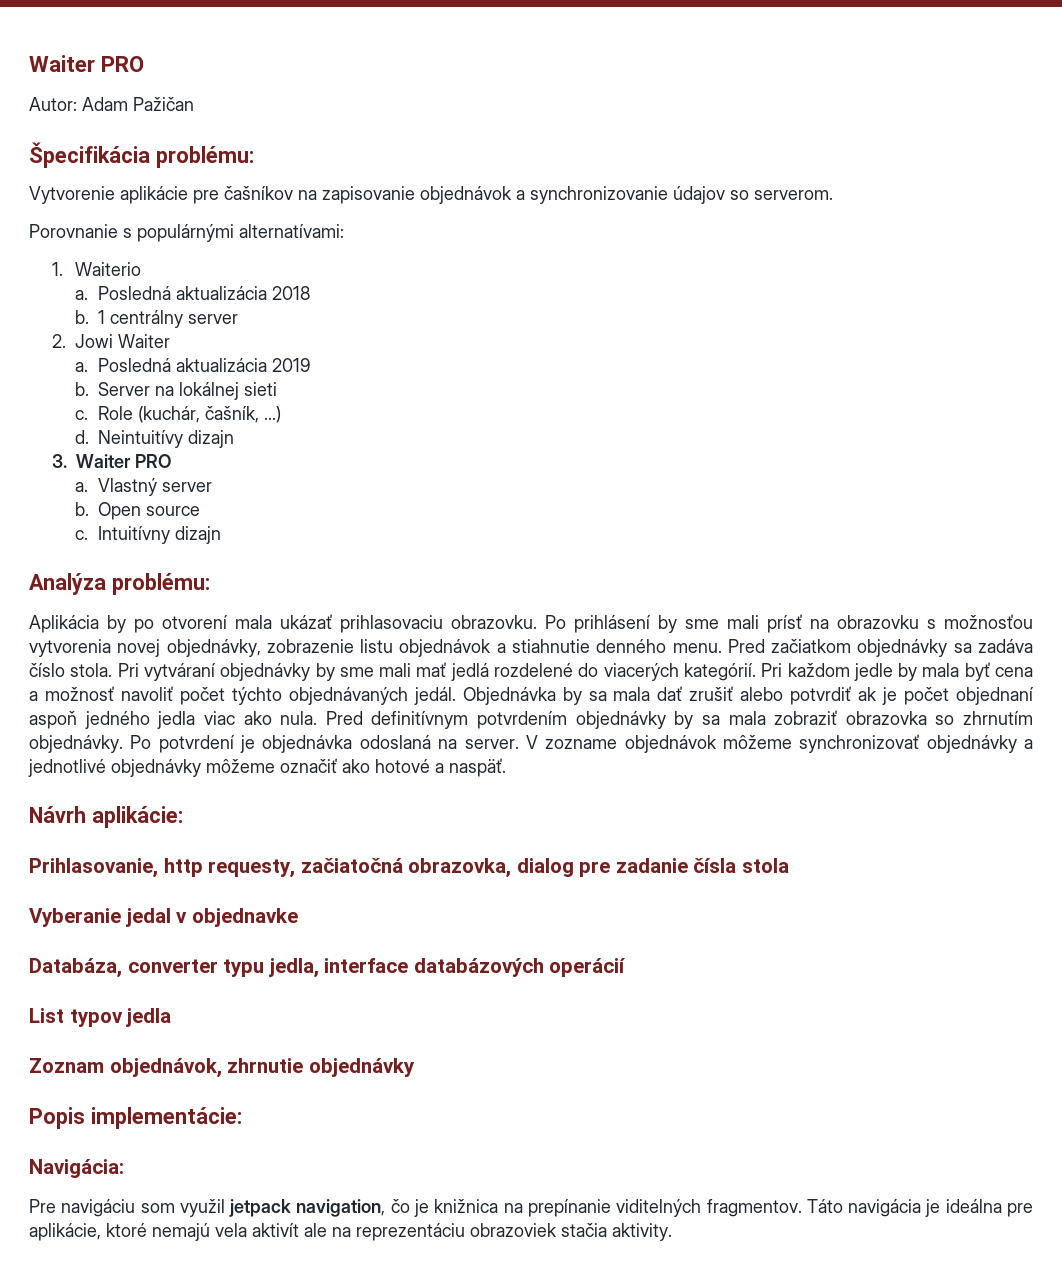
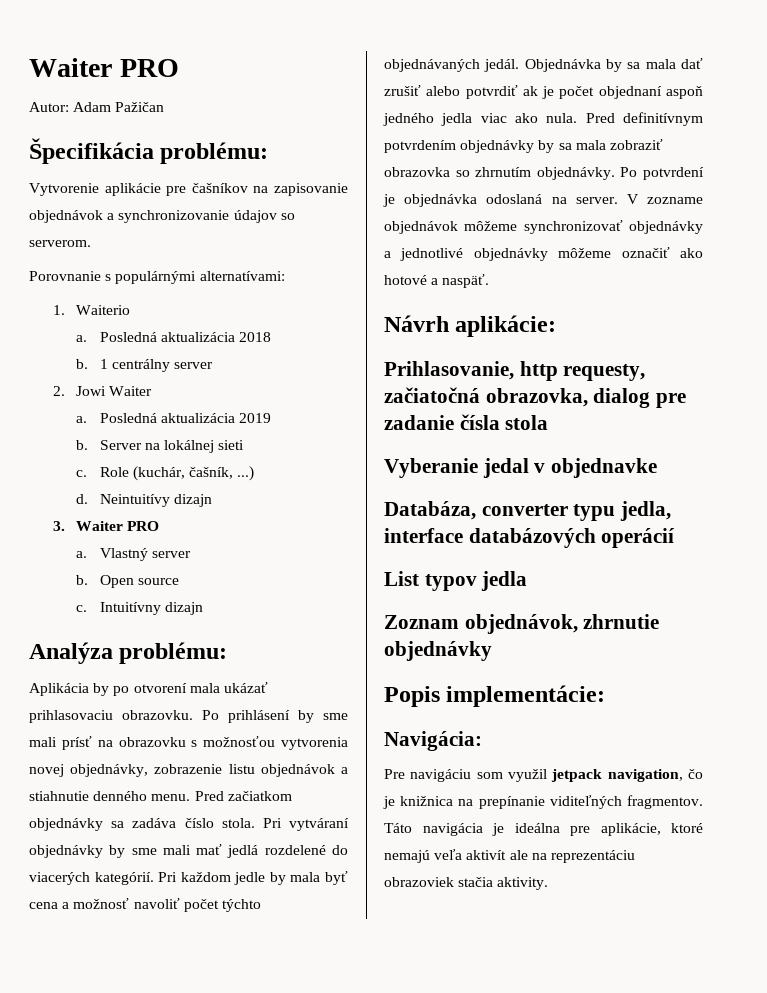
- Pre navigáciu som využil jetpack navigation, čo je knižnica na prepínanie viditelných fragmentov.
+ Pre navigáciu som využil jetpack navigation, čo je knižnica na prepínanie viditeľných fragmentov.
- Táto navigácia je ideálna pre aplikácie, ktoré nemajú vela aktivít ale na reprezentáciu obrazoviek stačia aktivity.
+ Táto navigácia je ideálna pre aplikácie, ktoré nemajú veľa aktivít ale na reprezentáciu obrazoviek stačia aktivity.

